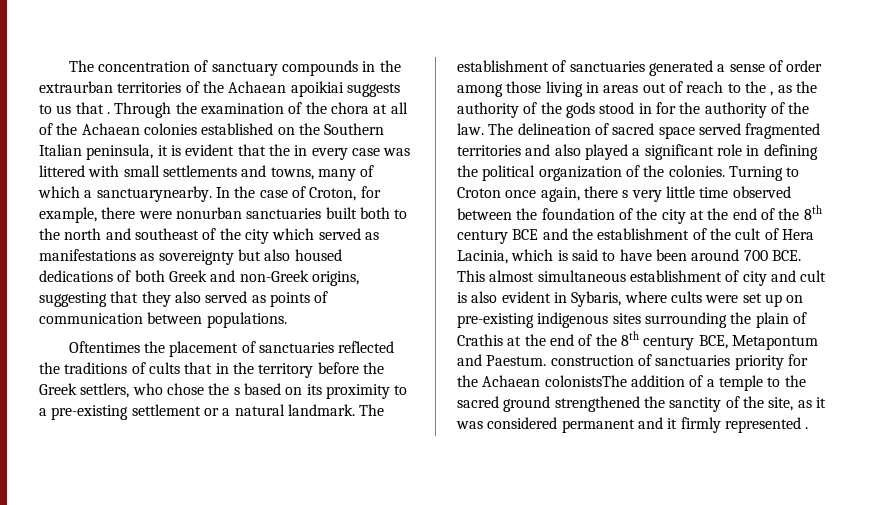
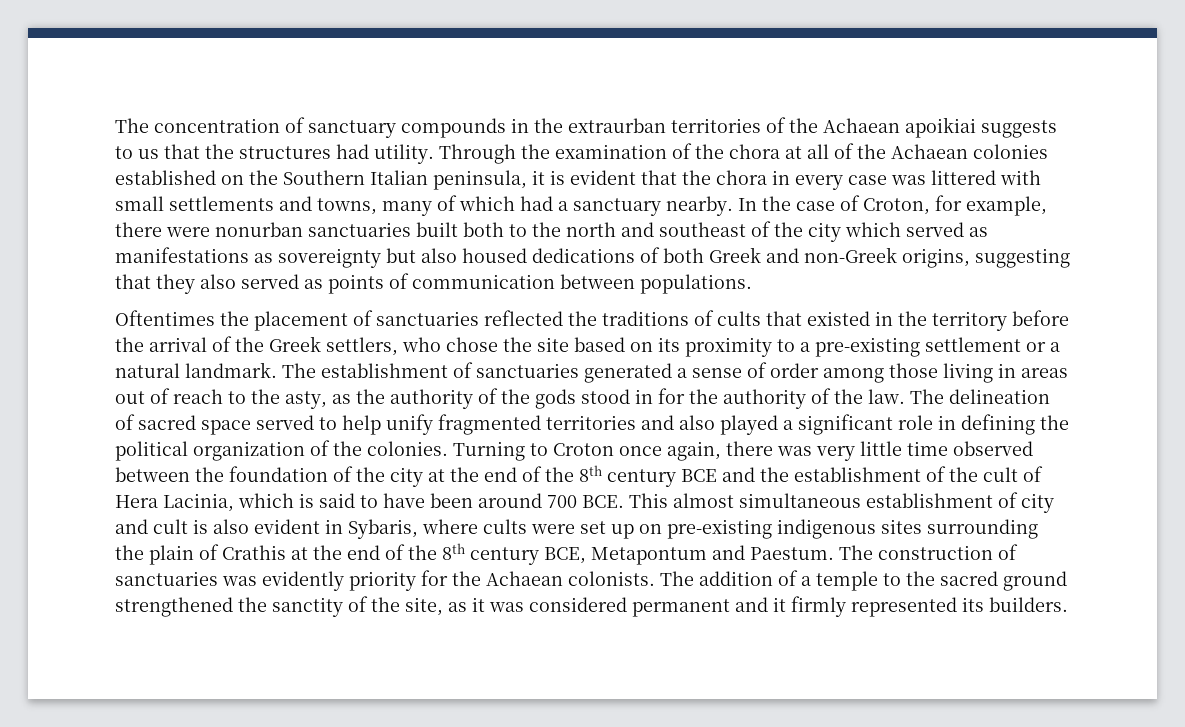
- The concentration of sanctuary compounds in the extraurban territories of the Achaean apoikiai suggests to us that .
+ The concentration of sanctuary compounds in the extraurban territories of the Achaean apoikiai suggests to us that the structures had utility.
- Through the examination of the chora at all of the Achaean colonies established on the Southern Italian peninsula, it is evident that the in every case was littered with small settlements and towns, many of which a sanctuarynearby.
+ Through the examination of the chora at all of the Achaean colonies established on the Southern Italian peninsula, it is evident that the chora in every case was littered with small settlements and towns, many of which had a sanctuary nearby.
- Oftentimes the placement of sanctuaries reflected the traditions of cults that in the territory before the Greek settlers, who chose the s based on its proximity to a pre-existing settlement or a natural landmark.
+ Oftentimes the placement of sanctuaries reflected the traditions of cults that existed in the territory before the arrival of the Greek settlers, who chose the site based on its proximity to a pre-existing settlement or a natural landmark.
- The establishment of sanctuaries generated a sense of order among those living in areas out of reach to the , as the authority of the gods stood in for the authority of the law.
+ The establishment of sanctuaries generated a sense of order among those living in areas out of reach to the asty, as the authority of the gods stood in for the authority of the law.
- The delineation of sacred space served fragmented territories and also played a significant role in defining the political organization of the colonies.
+ The delineation of sacred space served to help unify fragmented territories and also played a significant role in defining the political organization of the colonies.
- Turning to Croton once again, there s very little time observed between the foundation of the city at the end of the 8th century BCE and the establishment of the cult of Hera Lacinia, which is said to have been around 700 BCE. This almost simultaneous establishment of city and cult is also evident in Sybaris, where cults were set up on pre-existing indigenous sites surrounding the plain of Crathis at the end of the 8th century BCE, Metapontum and Paestum. construction of sanctuaries priority for the Achaean colonistsThe addition of a temple to the sacred ground strengthened the sanctity of the site, as it was considered permanent and it firmly represented .
+ Turning to Croton once again, there was very little time observed between the foundation of the city at the end of the 8th century BCE and the establishment of the cult of Hera Lacinia, which is said to have been around 700 BCE. This almost simultaneous establishment of city and cult is also evident in Sybaris, where cults were set up on pre-existing indigenous sites surrounding the plain of Crathis at the end of the 8th century BCE, Metapontum and Paestum. The construction of sanctuaries was evidently priority for the Achaean colonists. The addition of a temple to the sacred ground strengthened the sanctity of the site, as it was considered permanent and it firmly represented its builders.

